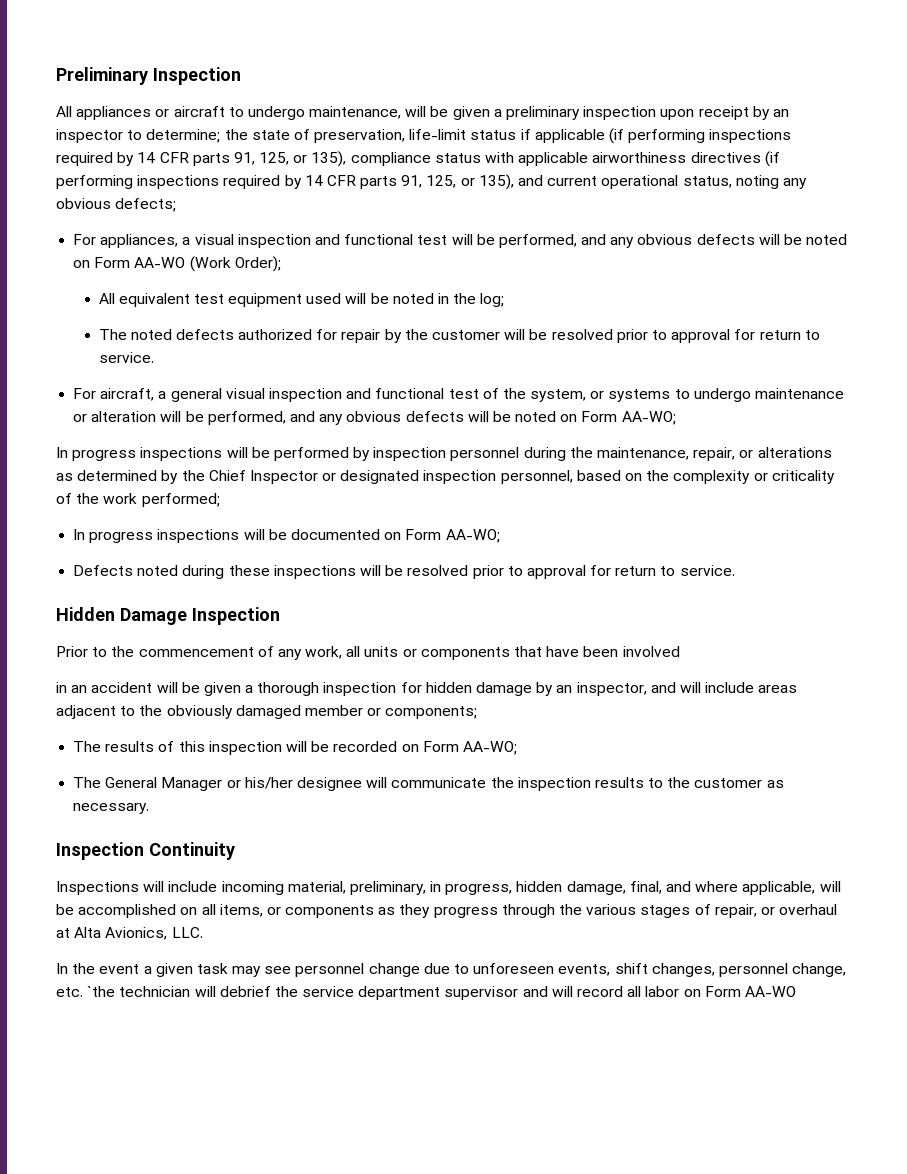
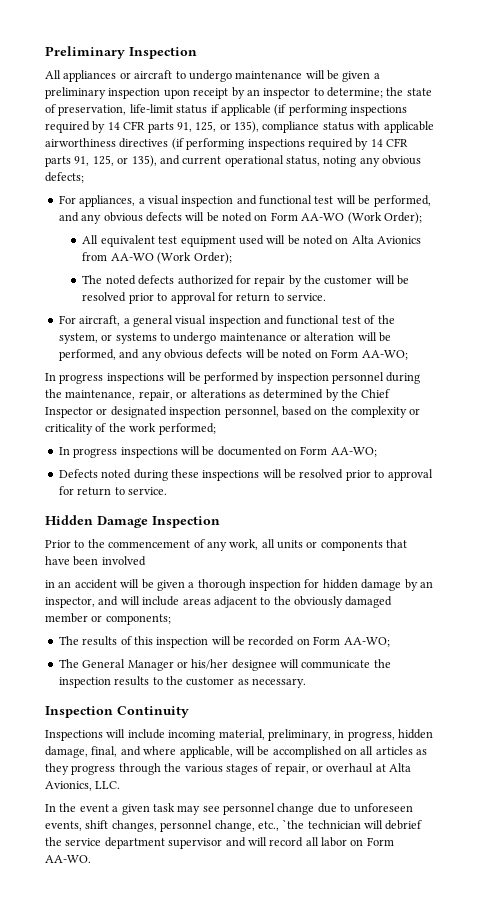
- All appliances or aircraft to undergo maintenance, will be given a preliminary inspection upon receipt by an inspector to determine;
+ All appliances or aircraft to undergo maintenance will be given a preliminary inspection upon receipt by an inspector to determine;
- All equivalent test equipment used will be noted in the log;
+ All equivalent test equipment used will be noted on Alta Avionics from AA-WO (Work Order);
- Inspections will include incoming material, preliminary, in progress, hidden damage, final, and where applicable, will be accomplished on all items, or components as they progress through the various stages of repair, or overhaul at Alta Avionics, LLC.
+ Inspections will include incoming material, preliminary, in progress, hidden damage, final, and where applicable, will be accomplished on all articles as they progress through the various stages of repair, or overhaul at Alta Avionics, LLC.
- In the event a given task may see personnel change due to unforeseen events, shift changes, personnel change, etc. `the technician will debrief the service department supervisor and will record all labor on Form AA-WO
+ In the event a given task may see personnel change due to unforeseen events, shift changes, personnel change, etc., `the technician will debrief the service department supervisor and will record all labor on Form AA-WO.

